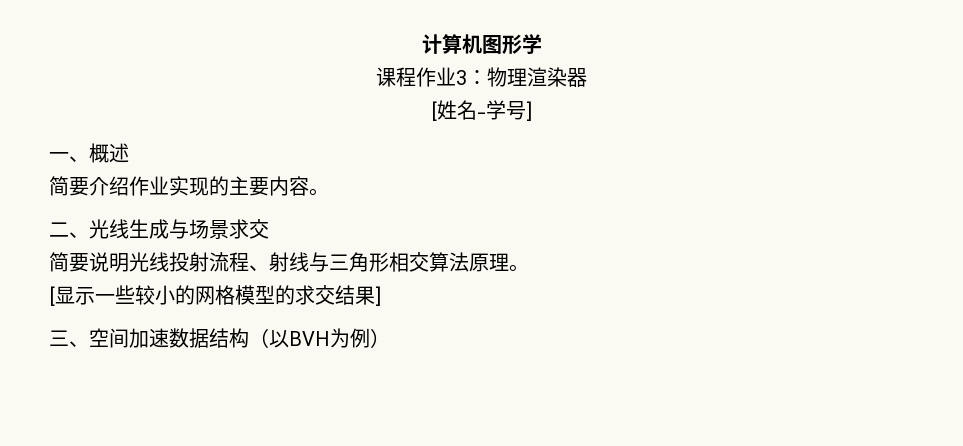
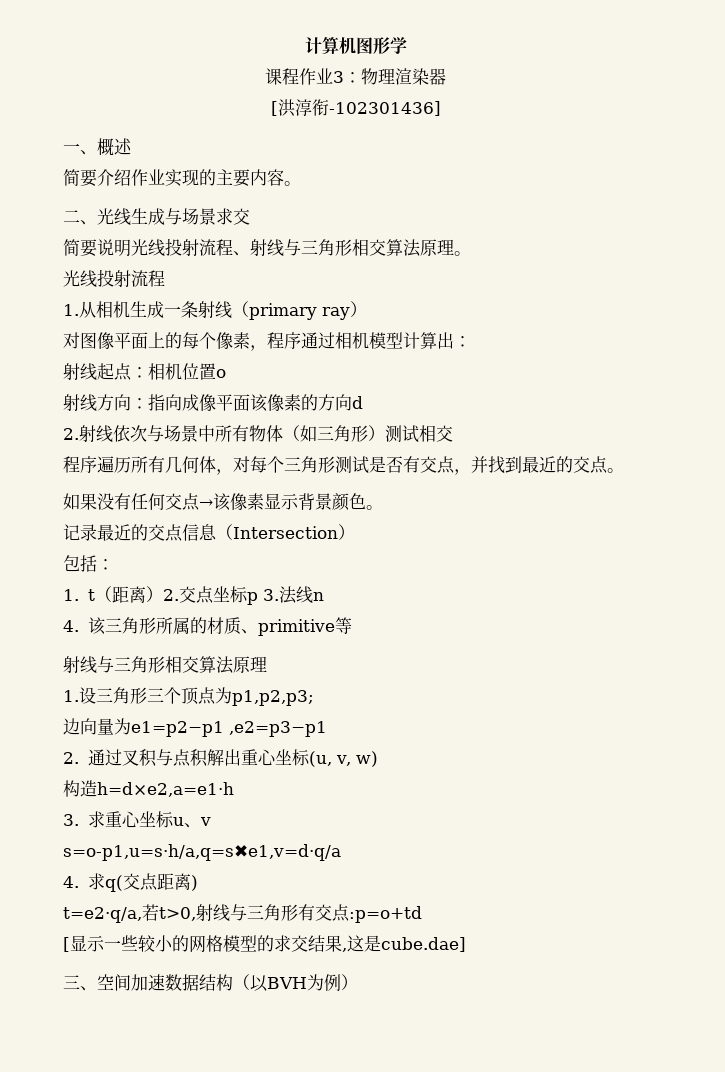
- [姓名-学号]
+ [洪淳衔-102301436]
  简要说明光线投射流程、射线与三角形相交算法原理。
+ 光线投射流程
+ 1.从相机生成一条射线（primary ray）
+ 对图像平面上的每个像素，程序通过相机模型计算出：
+ 射线起点：相机位置o
+ 射线方向：指向成像平面该像素的方向d
+ 2.射线依次与场景中所有物体（如三角形）测试相交
+ 程序遍历所有几何体，对每个三角形测试是否有交点，并找到最近的交点。
+ 如果没有任何交点→该像素显示背景颜色。
+ 记录最近的交点信息（Intersection）
+ 包括：
+ 1. t（距离）2.交点坐标p 3.法线n
+ 4.该三角形所属的材质、primitive等
+ 射线与三角形相交算法原理
+ 1.设三角形三个顶点为p1,p2,p3;
+ 边向量为e1=p2−p1 ,e2=p3−p1
+ 2.通过叉积与点积解出重心坐标(u, v, w)
+ 构造h=d×e2,a=e1·h
+ 3.求重心坐标u、v
+ s=o-p1,u=s·h/a,q=s✖e1,v=d·q/a
+ 4.求q(交点距离)
+ t=e2·q/a,若t>0,射线与三角形有交点:p=o+td
- [显示一些较小的网格模型的求交结果]
+ [显示一些较小的网格模型的求交结果,这是cube.dae]

